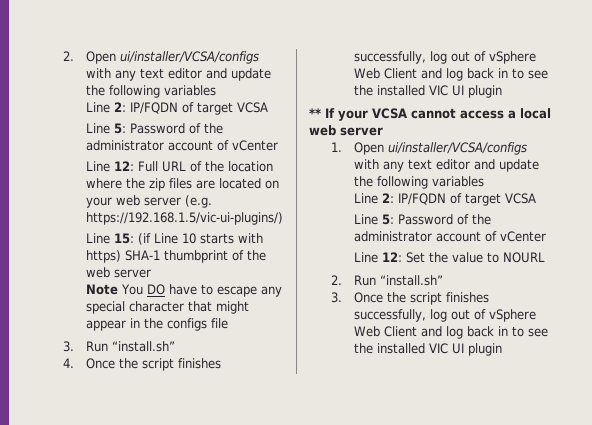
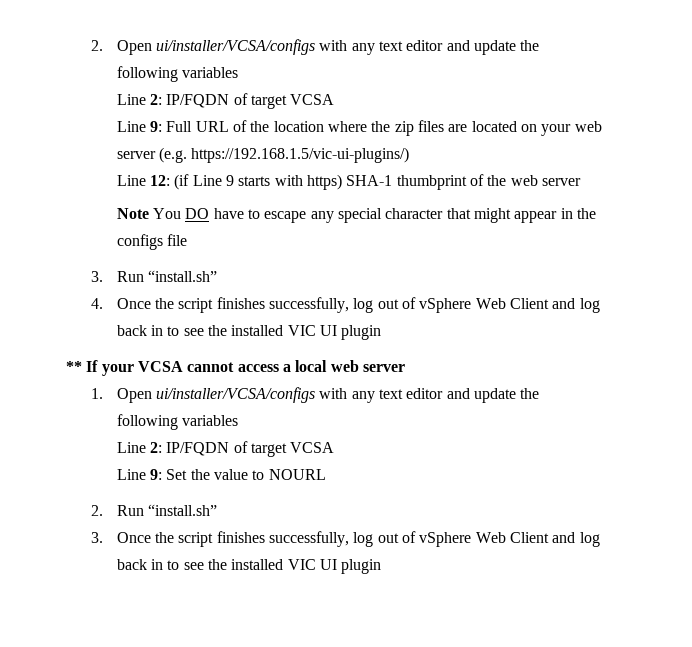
  2. Open ui/installer/VCSA/configs with any text editor and update the following variables
  Line 2: IP/FQDN of target VCSA
- Line 5: Password of the administrator account of vCenter
- Line 12: Full URL of the location where the zip files are located on your web server (e.g. https://192.168.1.5/vic-ui-plugins/)
+ Line 9: Full URL of the location where the zip files are located on your web server (e.g. https://192.168.1.5/vic-ui-plugins/)
- Line 15: (if Line 10 starts with https) SHA-1 thumbprint of the web server
+ Line 12: (if Line 9 starts with https) SHA-1 thumbprint of the web server
  1. Open ui/installer/VCSA/configs with any text editor and update the following variables
  Line 2: IP/FQDN of target VCSA
- Line 5: Password of the administrator account of vCenter
- Line 12: Set the value to NOURL
+ Line 9: Set the value to NOURL

